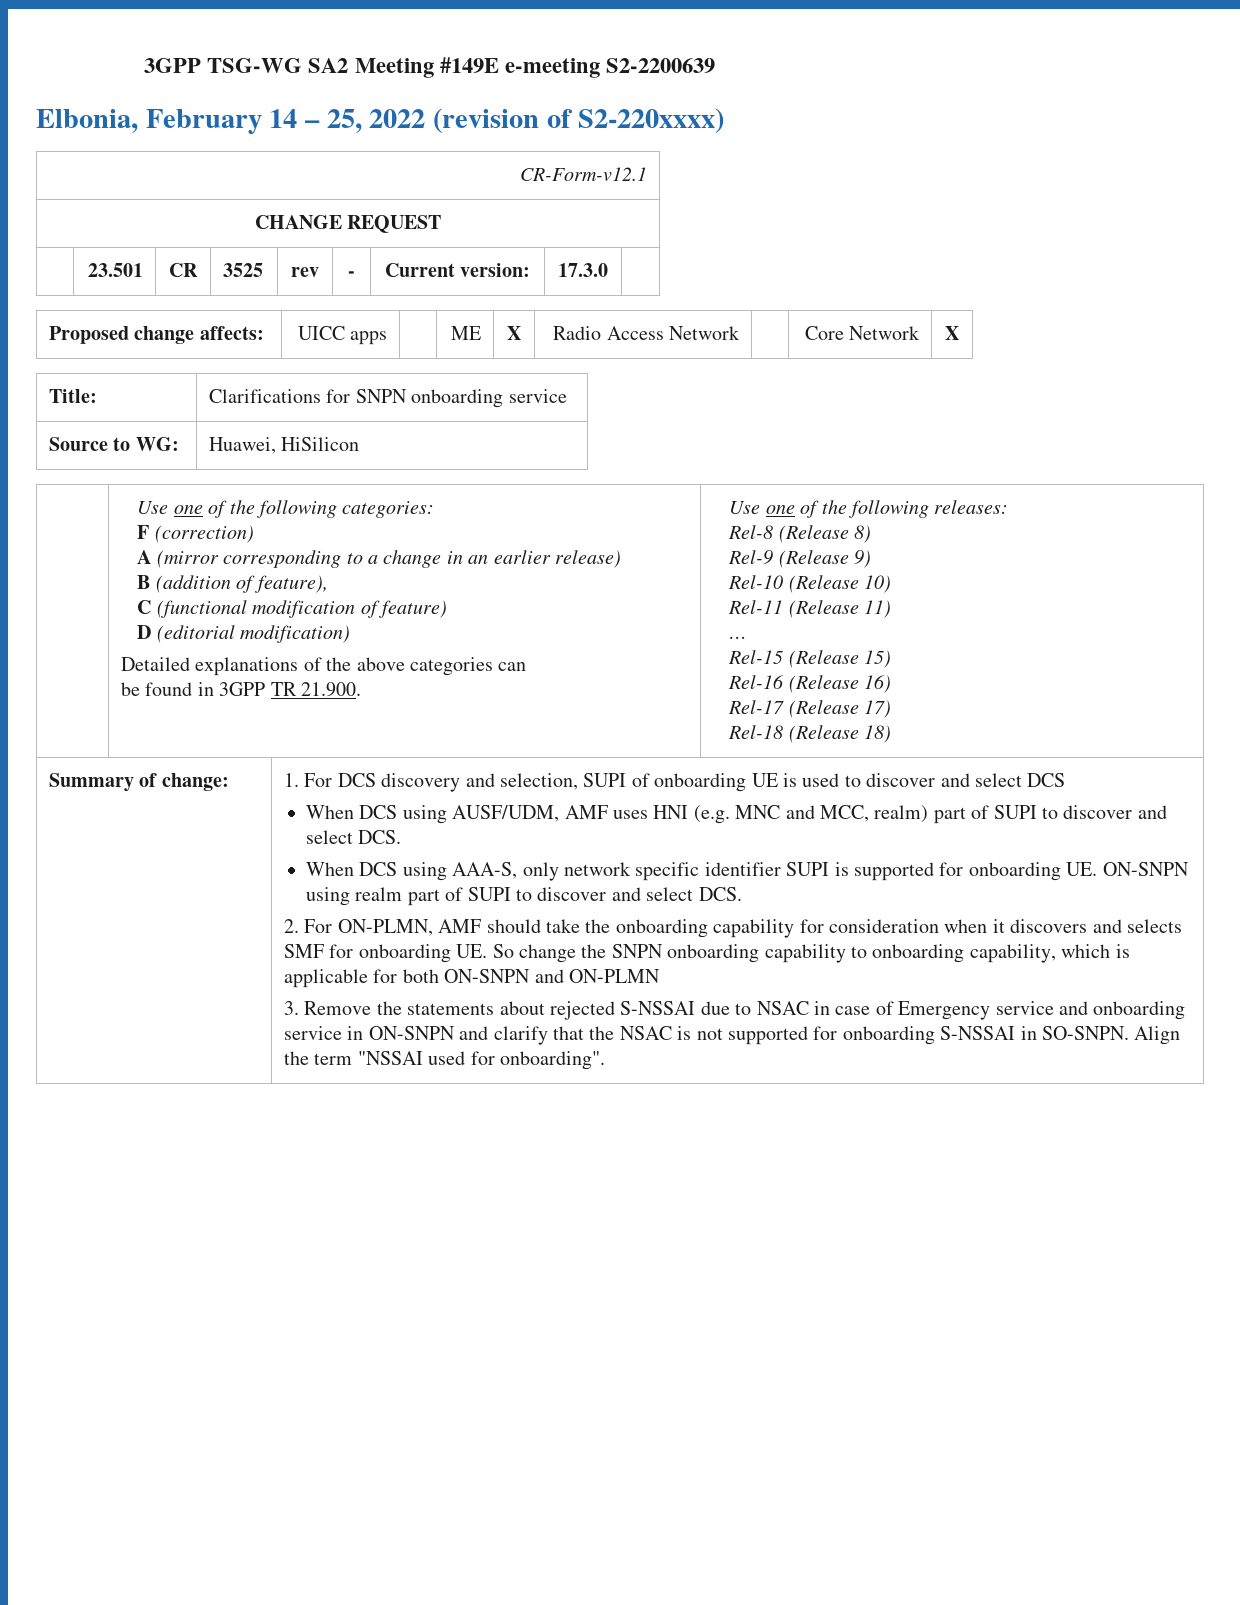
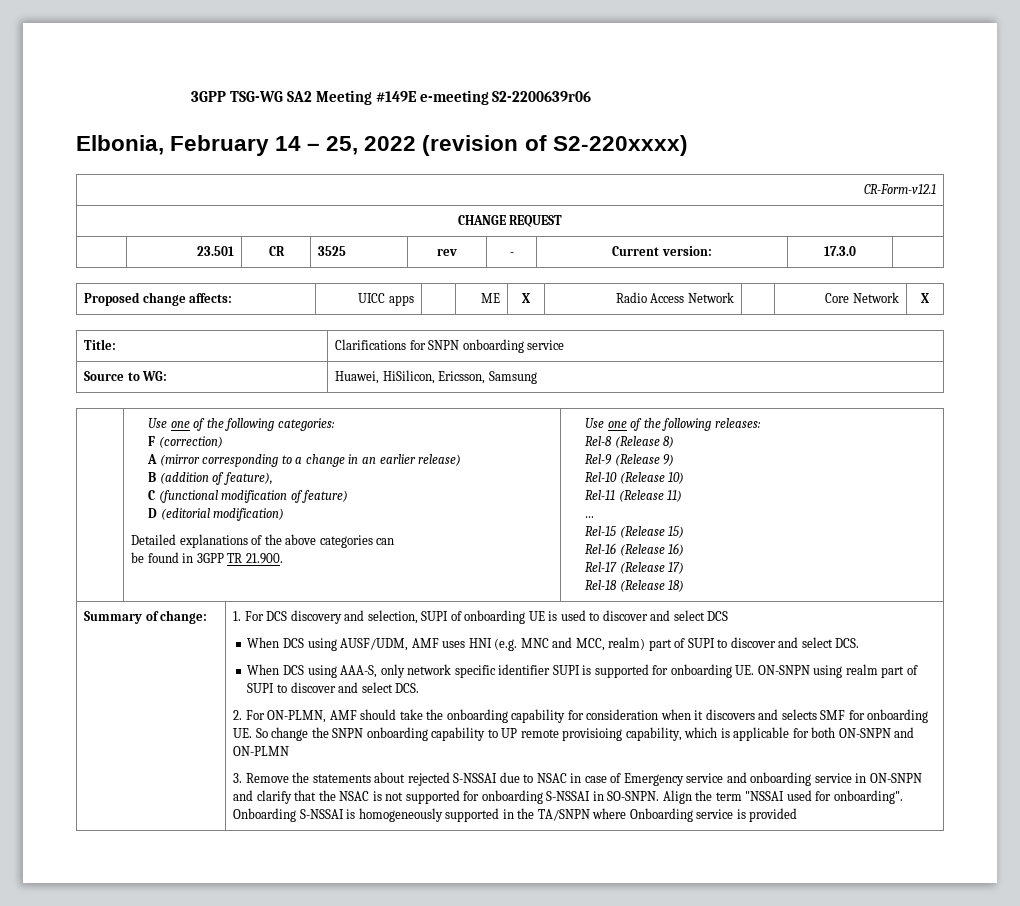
- 3GPP TSG-WG SA2 Meeting #149E e-meeting S2-2200639
+ 3GPP TSG-WG SA2 Meeting #149E e-meeting S2-2200639r06
- Source to WG: | Huawei, HiSilicon
+ Source to WG: | Huawei, HiSilicon, Ericsson, Samsung
- 2. For ON-PLMN, AMF should take the onboarding capability for consideration when it discovers and selects SMF for onboarding UE. So change the SNPN onboarding capability to onboarding capability, which is applicable for both ON-SNPN and ON-PLMN
+ 2. For ON-PLMN, AMF should take the onboarding capability for consideration when it discovers and selects SMF for onboarding UE. So change the SNPN onboarding capability to UP remote provisioing capability, which is applicable for both ON-SNPN and ON-PLMN
+ Onboarding S-NSSAI is homogeneously supported in the TA/SNPN where Onboarding service is provided

